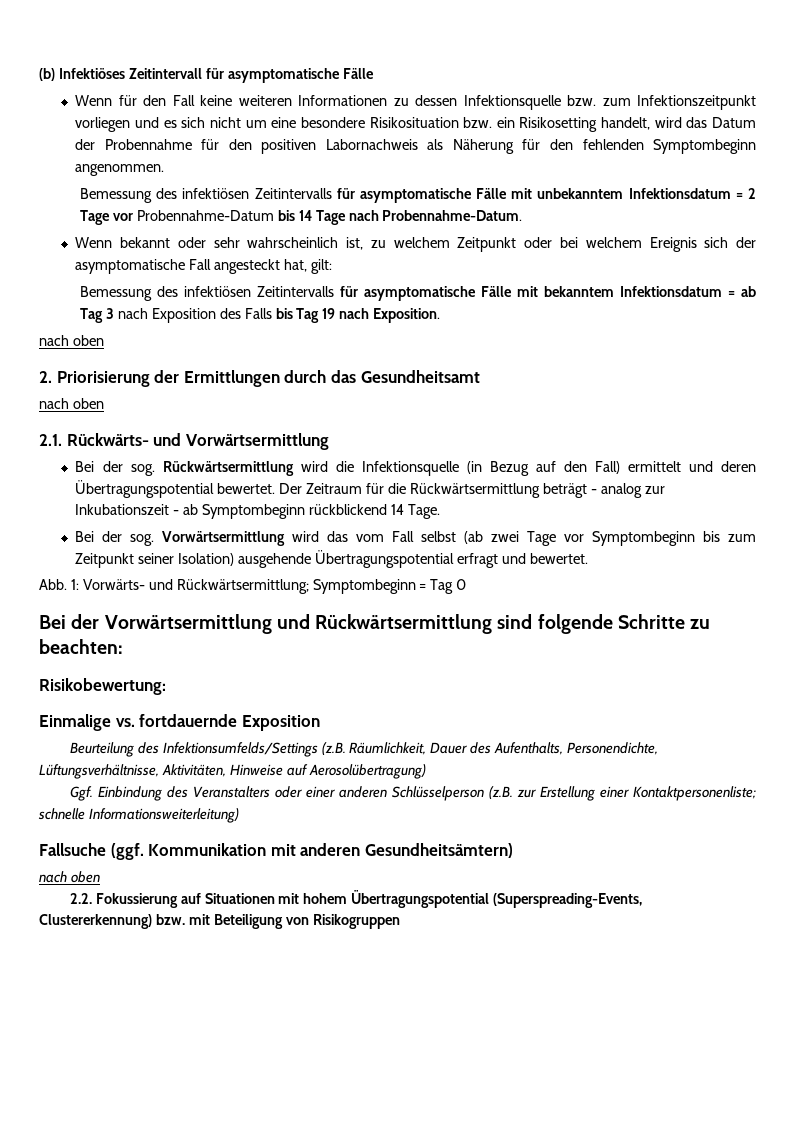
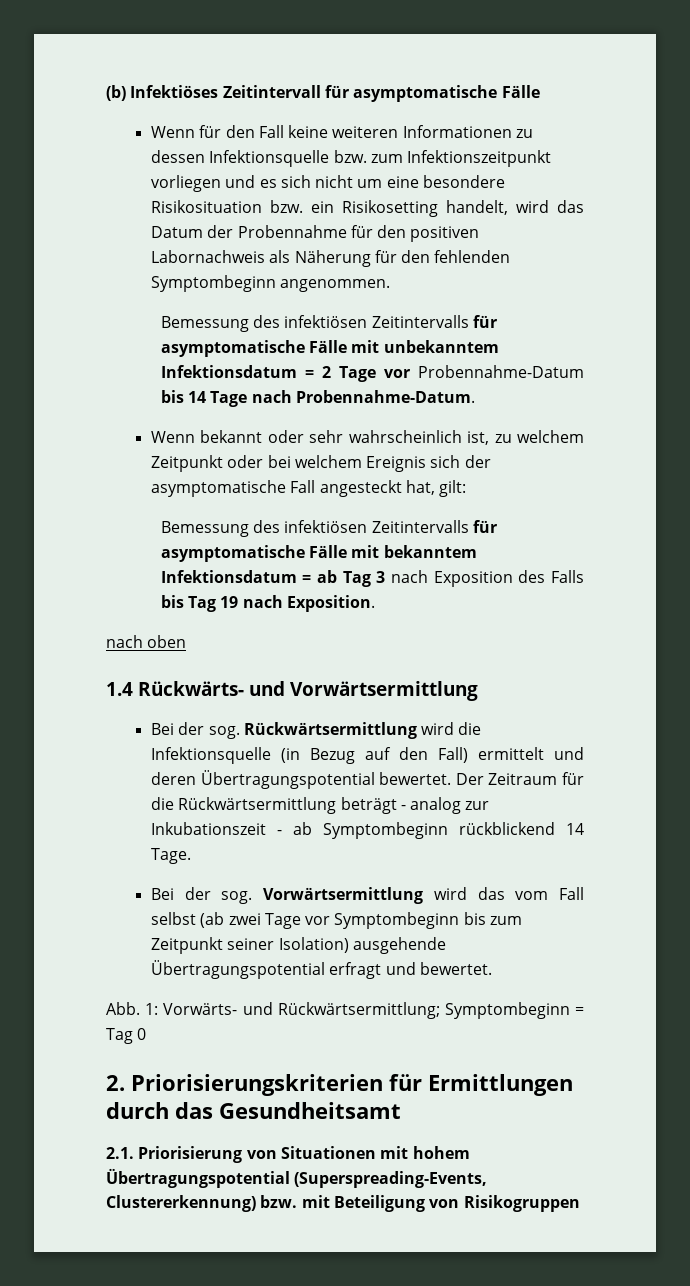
- 2. Priorisierung der Ermittlungen durch das Gesundheitsamt
- nach oben
- 2.1. Rückwärts- und Vorwärtsermittlung
+ 1.4 Rückwärts- und Vorwärtsermittlung
- Bei der Vorwärtsermittlung und Rückwärtsermittlung sind folgende Schritte zu beachten:
- Risikobewertung:
- Einmalige vs. fortdauernde Exposition
- Beurteilung des Infektionsumfelds/Settings (z.B. Räumlichkeit, Dauer des Aufenthalts, Personendichte, Lüftungsverhältnisse, Aktivitäten, Hinweise auf Aerosolübertragung)
- Ggf. Einbindung des Veranstalters oder einer anderen Schlüsselperson (z.B. zur Erstellung einer Kontaktpersonenliste; schnelle Informationsweiterleitung)
- Fallsuche (ggf. Kommunikation mit anderen Gesundheitsämtern)
- nach oben
- 2.2. Fokussierung auf Situationen mit hohem Übertragungspotential (Superspreading-Events, Clustererkennung) bzw. mit Beteiligung von Risikogruppen
+ 2. Priorisierungskriterien für Ermittlungen durch das Gesundheitsamt
+ 2.1. Priorisierung von Situationen mit hohem Übertragungspotential (Superspreading-Events, Clustererkennung) bzw. mit Beteiligung von Risikogruppen

